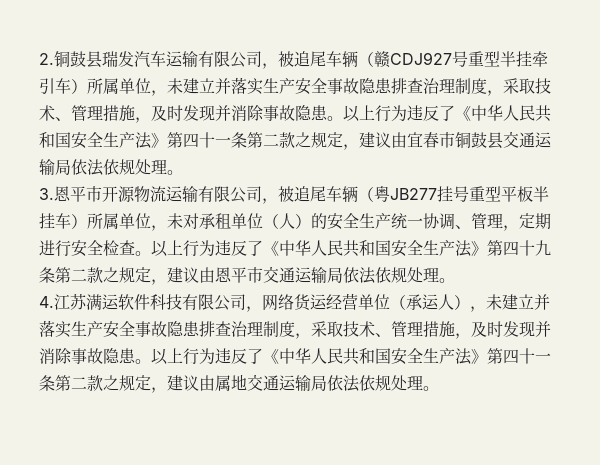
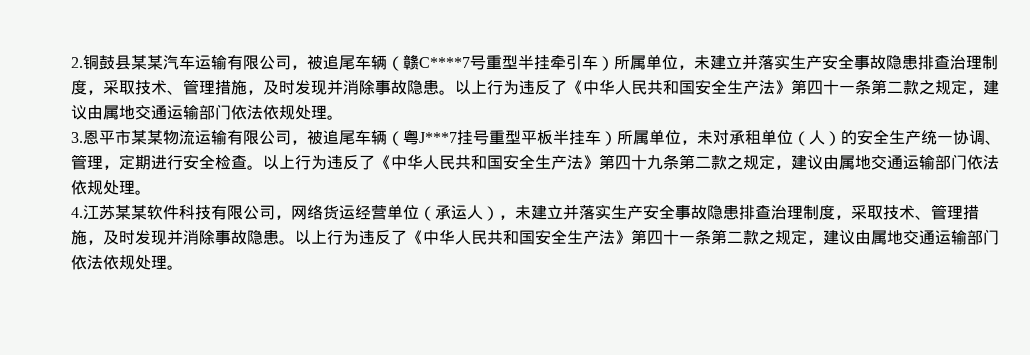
- 2.铜鼓县瑞发汽车运输有限公司，被追尾车辆（赣CDJ927号重型半挂牵引车）所属单位，未建立并落实生产安全事故隐患排查治理制度，采取技术、管理措施，及时发现并消除事故隐患。以上行为违反了《中华人民共和国安全生产法》第四十一条第二款之规定，建议由宜春市铜鼓县交通运输局依法依规处理。
+ 2.铜鼓县某某汽车运输有限公司，被追尾车辆（赣C****7号重型半挂牵引车）所属单位，未建立并落实生产安全事故隐患排查治理制度，采取技术、管理措施，及时发现并消除事故隐患。以上行为违反了《中华人民共和国安全生产法》第四十一条第二款之规定，建议由属地交通运输部门依法依规处理。
- 3.恩平市开源物流运输有限公司，被追尾车辆（粤JB277挂号重型平板半挂车）所属单位，未对承租单位（人）的安全生产统一协调、管理，定期进行安全检查。
+ 3.恩平市某某物流运输有限公司，被追尾车辆（粤J***7挂号重型平板半挂车）所属单位，未对承租单位（人）的安全生产统一协调、管理，定期进行安全检查。
- 以上行为违反了《中华人民共和国安全生产法》第四十九条第二款之规定，建议由恩平市交通运输局依法依规处理。
+ 以上行为违反了《中华人民共和国安全生产法》第四十九条第二款之规定，建议由属地交通运输部门依法依规处理。
- 4.江苏满运软件科技有限公司，网络货运经营单位（承运人），未建立并落实生产安全事故隐患排查治理制度，采取技术、管理措施，及时发现并消除事故隐患。以上行为违反了《中华人民共和国安全生产法》第四十一条第二款之规定，建议由属地交通运输局依法依规处理。
+ 4.江苏某某软件科技有限公司，网络货运经营单位（承运人），未建立并落实生产安全事故隐患排查治理制度，采取技术、管理措施，及时发现并消除事故隐患。以上行为违反了《中华人民共和国安全生产法》第四十一条第二款之规定，建议由属地交通运输部门依法依规处理。

